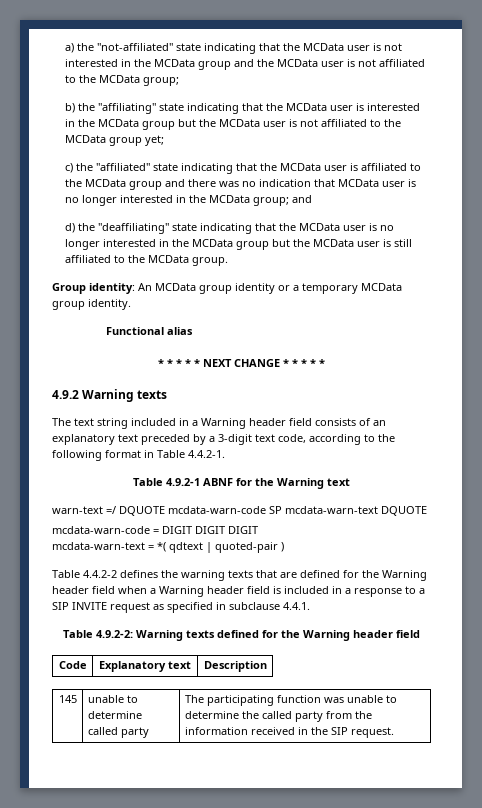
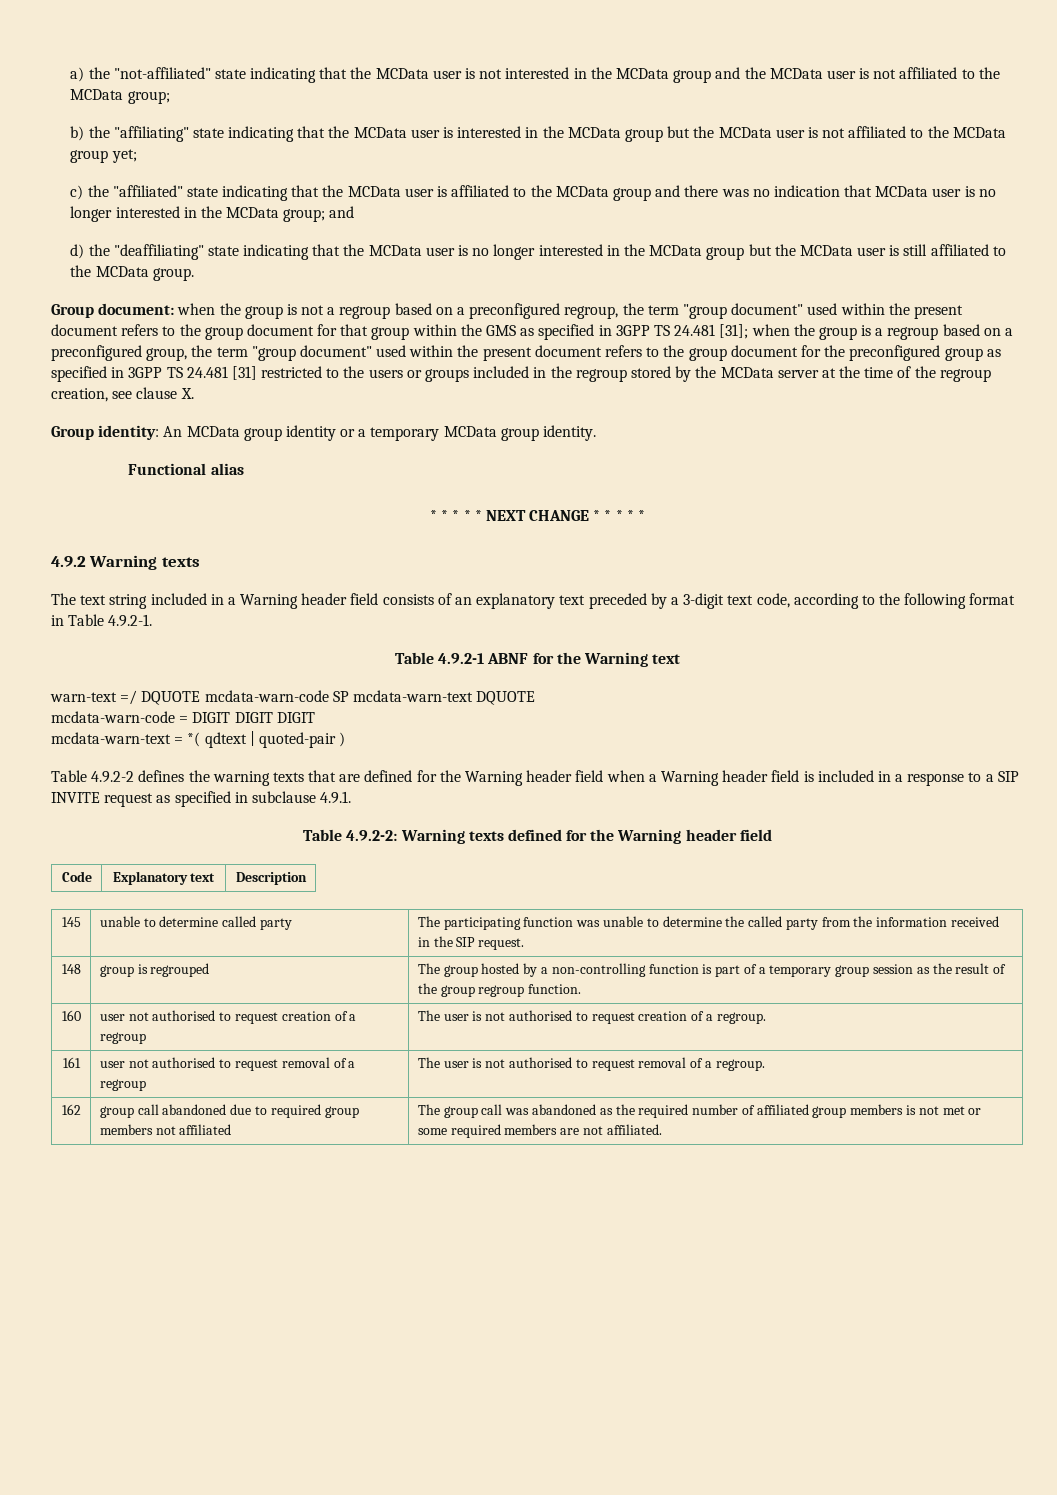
+ Group document: when the group is not a regroup based on a preconfigured regroup, the term "group document" used within the present document refers to the group document for that group within the GMS as specified in 3GPP TS 24.481 [31]; when the group is a regroup based on a preconfigured group, the term "group document" used within the present document refers to the group document for the preconfigured group as specified in 3GPP TS 24.481 [31] restricted to the users or groups included in the regroup stored by the MCData server at the time of the regroup creation, see clause X.
- The text string included in a Warning header field consists of an explanatory text preceded by a 3-digit text code, according to the following format in Table 4.4.2-1.
+ The text string included in a Warning header field consists of an explanatory text preceded by a 3-digit text code, according to the following format in Table 4.9.2-1.
- Table 4.4.2-2 defines the warning texts that are defined for the Warning header field when a Warning header field is included in a response to a SIP INVITE request as specified in subclause 4.4.1.
+ Table 4.9.2-2 defines the warning texts that are defined for the Warning header field when a Warning header field is included in a response to a SIP INVITE request as specified in subclause 4.9.1.
+ 148 | group is regrouped | The group hosted by a non-controlling function is part of a temporary group session as the result of the group regroup function.
+ 160 | user not authorised to request creation of a regroup | The user is not authorised to request creation of a regroup.
+ 161 | user not authorised to request removal of a regroup | The user is not authorised to request removal of a regroup.
+ 162 | group call abandoned due to required group members not affiliated | The group call was abandoned as the required number of affiliated group members is not met or some required members are not affiliated.

